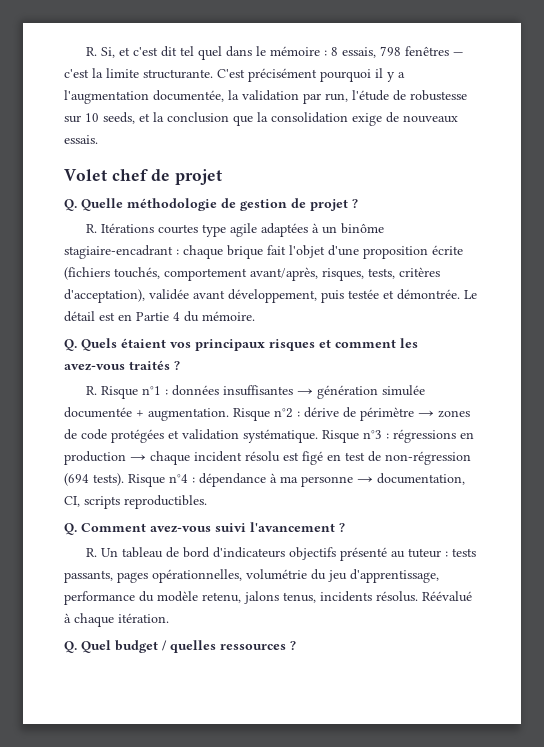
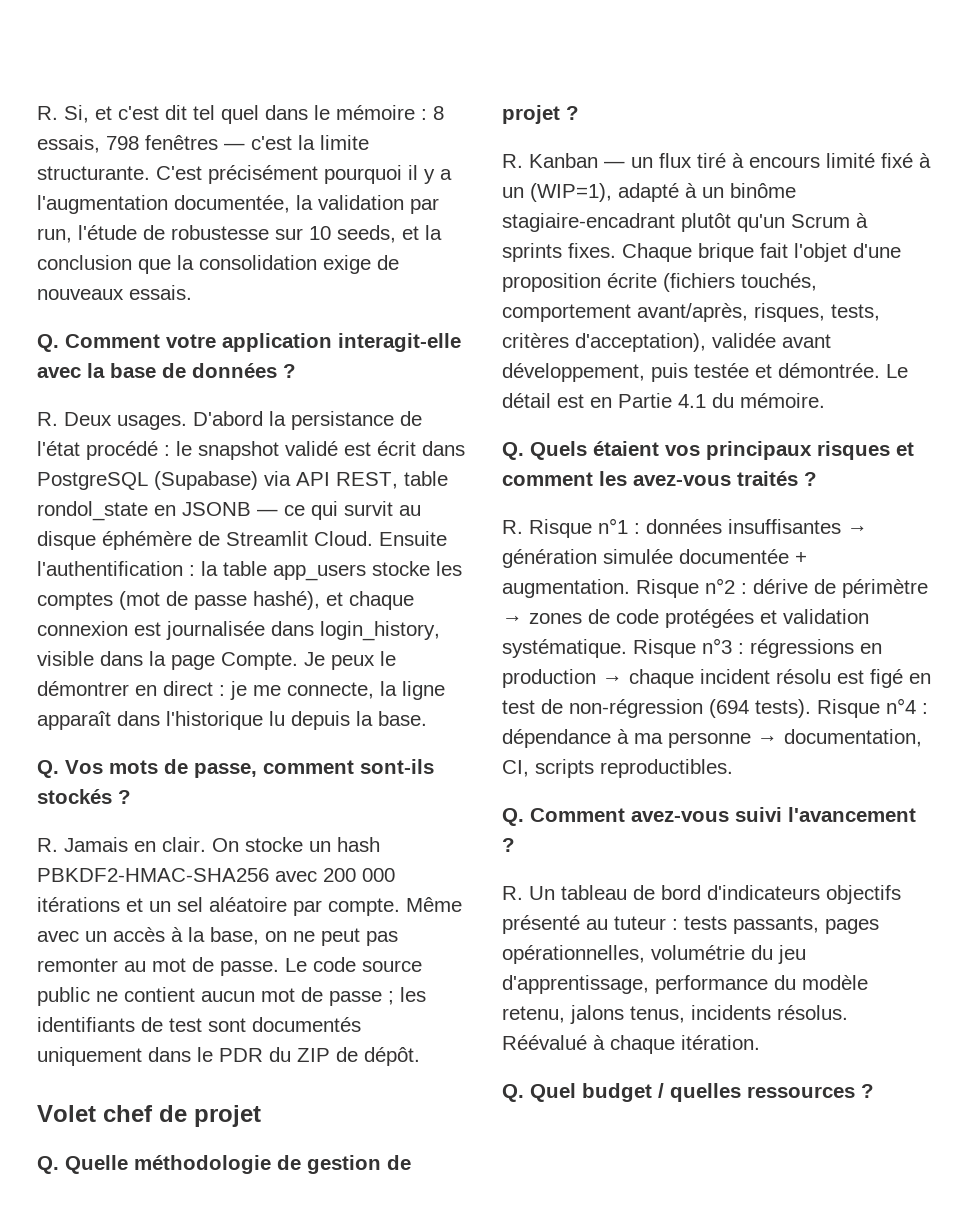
+ Q. Comment votre application interagit-elle avec la base de données ?
+ R. Deux usages. D'abord la persistance de l'état procédé : le snapshot validé est écrit dans PostgreSQL (Supabase) via API REST, table rondol_state en JSONB — ce qui survit au disque éphémère de Streamlit Cloud. Ensuite l'authentification : la table app_users stocke les comptes (mot de passe hashé), et chaque connexion est journalisée dans login_history, visible dans la page Compte. Je peux le démontrer en direct : je me connecte, la ligne apparaît dans l'historique lu depuis la base.
+ Q. Vos mots de passe, comment sont-ils stockés ?
+ R. Jamais en clair. On stocke un hash PBKDF2-HMAC-SHA256 avec 200 000 itérations et un sel aléatoire par compte. Même avec un accès à la base, on ne peut pas remonter au mot de passe. Le code source public ne contient aucun mot de passe ; les identifiants de test sont documentés uniquement dans le PDR du ZIP de dépôt.
- R. Itérations courtes type agile adaptées à un binôme stagiaire-encadrant : chaque brique fait l'objet d'une proposition écrite (fichiers touchés, comportement avant/après, risques, tests, critères d'acceptation), validée avant développement, puis testée et démontrée.
+ R. Kanban — un flux tiré à encours limité fixé à un (WIP=1), adapté à un binôme stagiaire-encadrant plutôt qu'un Scrum à sprints fixes. Chaque brique fait l'objet d'une proposition écrite (fichiers touchés, comportement avant/après, risques, tests, critères d'acceptation), validée avant développement, puis testée et démontrée.
- Le détail est en Partie 4 du mémoire.
+ Le détail est en Partie 4.1 du mémoire.

